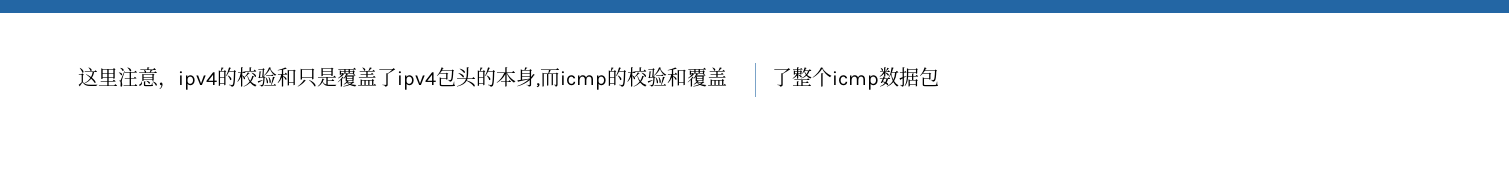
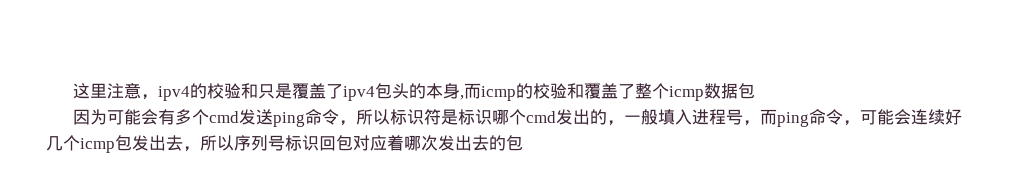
+ 因为可能会有多个cmd发送ping命令，所以标识符是标识哪个cmd发出的，一般填入进程号，而ping命令，可能会连续好几个icmp包发出去，所以序列号标识回包对应着哪次发出去的包

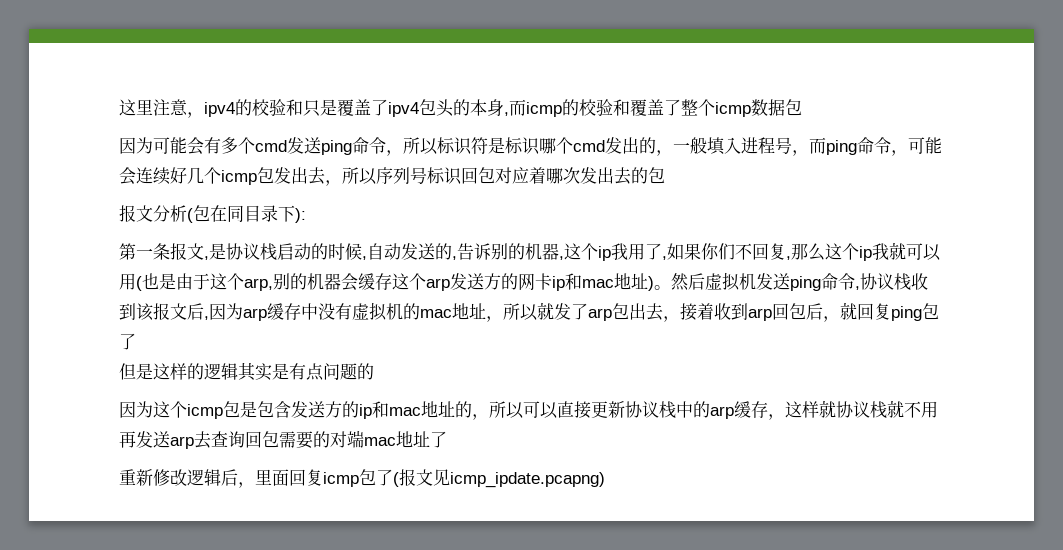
+ 报文分析(包在同目录下):
+ 第一条报文,是协议栈启动的时候,自动发送的,告诉别的机器,这个ip我用了,如果你们不回复,那么这个ip我就可以用(也是由于这个arp,别的机器会缓存这个arp发送方的网卡ip和mac地址)。然后虚拟机发送ping命令,协议栈收到该报文后,因为arp缓存中没有虚拟机的mac地址，所以就发了arp包出去，接着收到arp回包后，就回复ping包了
+ 但是这样的逻辑其实是有点问题的
+ 因为这个icmp包是包含发送方的ip和mac地址的，所以可以直接更新协议栈中的arp缓存，这样就协议栈就不用再发送arp去查询回包需要的对端mac地址了
+ 重新修改逻辑后，里面回复icmp包了(报文见icmp_ipdate.pcapng)

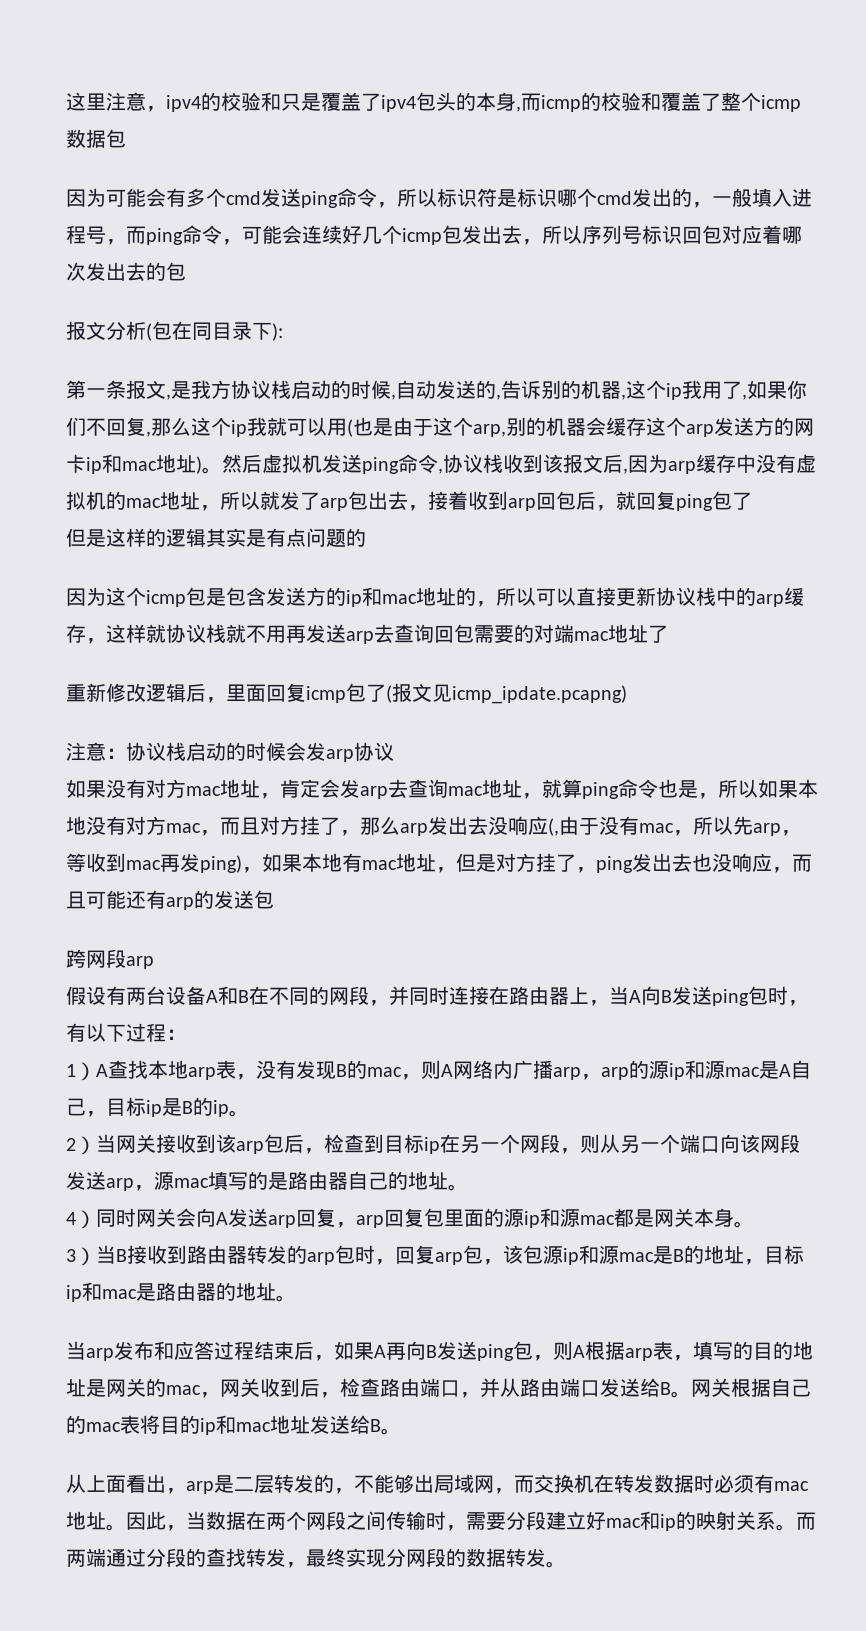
- 第一条报文,是协议栈启动的时候,自动发送的,告诉别的机器,这个ip我用了,如果你们不回复,那么这个ip我就可以用(也是由于这个arp,别的机器会缓存这个arp发送方的网卡ip和mac地址)。
+ 第一条报文,是我方协议栈启动的时候,自动发送的,告诉别的机器,这个ip我用了,如果你们不回复,那么这个ip我就可以用(也是由于这个arp,别的机器会缓存这个arp发送方的网卡ip和mac地址)。
+ 注意：协议栈启动的时候会发arp协议
+ 如果没有对方mac地址，肯定会发arp去查询mac地址，就算ping命令也是，所以如果本地没有对方mac，而且对方挂了，那么arp发出去没响应(,由于没有mac，所以先arp，等收到mac再发ping)，如果本地有mac地址，但是对方挂了，ping发出去也没响应，而且可能还有arp的发送包
+ 跨网段arp
+ 假设有两台设备A和B在不同的网段，并同时连接在路由器上，当A向B发送ping包时，有以下过程：
+ 1）A查找本地arp表，没有发现B的mac，则A网络内广播arp，arp的源ip和源mac是A自己，目标ip是B的ip。
+ 2）当网关接收到该arp包后，检查到目标ip在另一个网段，则从另一个端口向该网段发送arp，源mac填写的是路由器自己的地址。
+ 4）同时网关会向A发送arp回复，arp回复包里面的源ip和源mac都是网关本身。
+ 3）当B接收到路由器转发的arp包时，回复arp包，该包源ip和源mac是B的地址，目标ip和mac是路由器的地址。
+ 当arp发布和应答过程结束后，如果A再向B发送ping包，则A根据arp表，填写的目的地址是网关的mac，网关收到后，检查路由端口，并从路由端口发送给B。网关根据自己的mac表将目的ip和mac地址发送给B。
+ 从上面看出，arp是二层转发的，不能够出局域网，而交换机在转发数据时必须有mac地址。因此，当数据在两个网段之间传输时，需要分段建立好mac和ip的映射关系。而两端通过分段的查找转发，最终实现分网段的数据转发。

